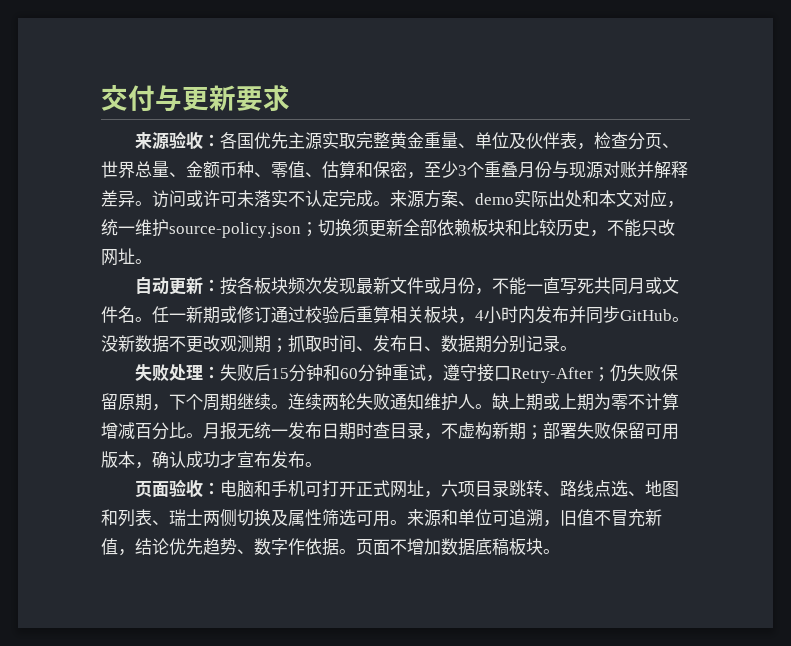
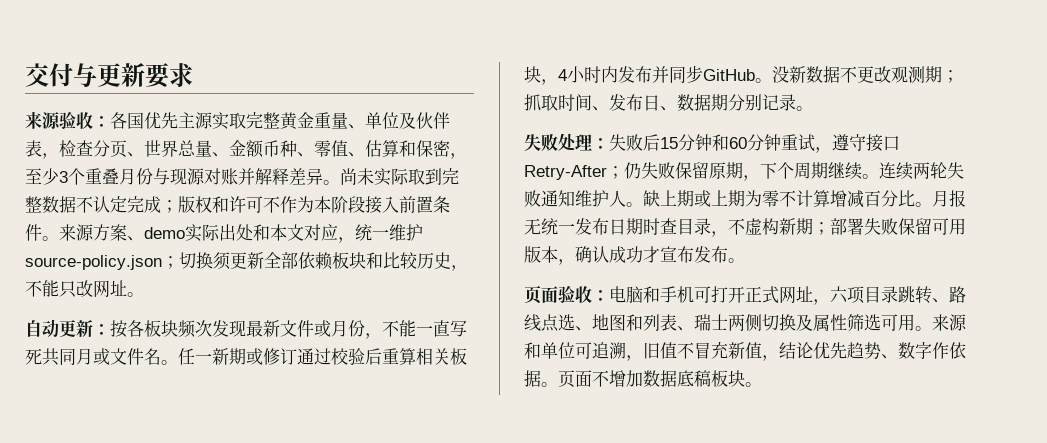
- 访问或许可未落实不认定完成。
+ 尚未实际取到完整数据不认定完成；版权和许可不作为本阶段接入前置条件。

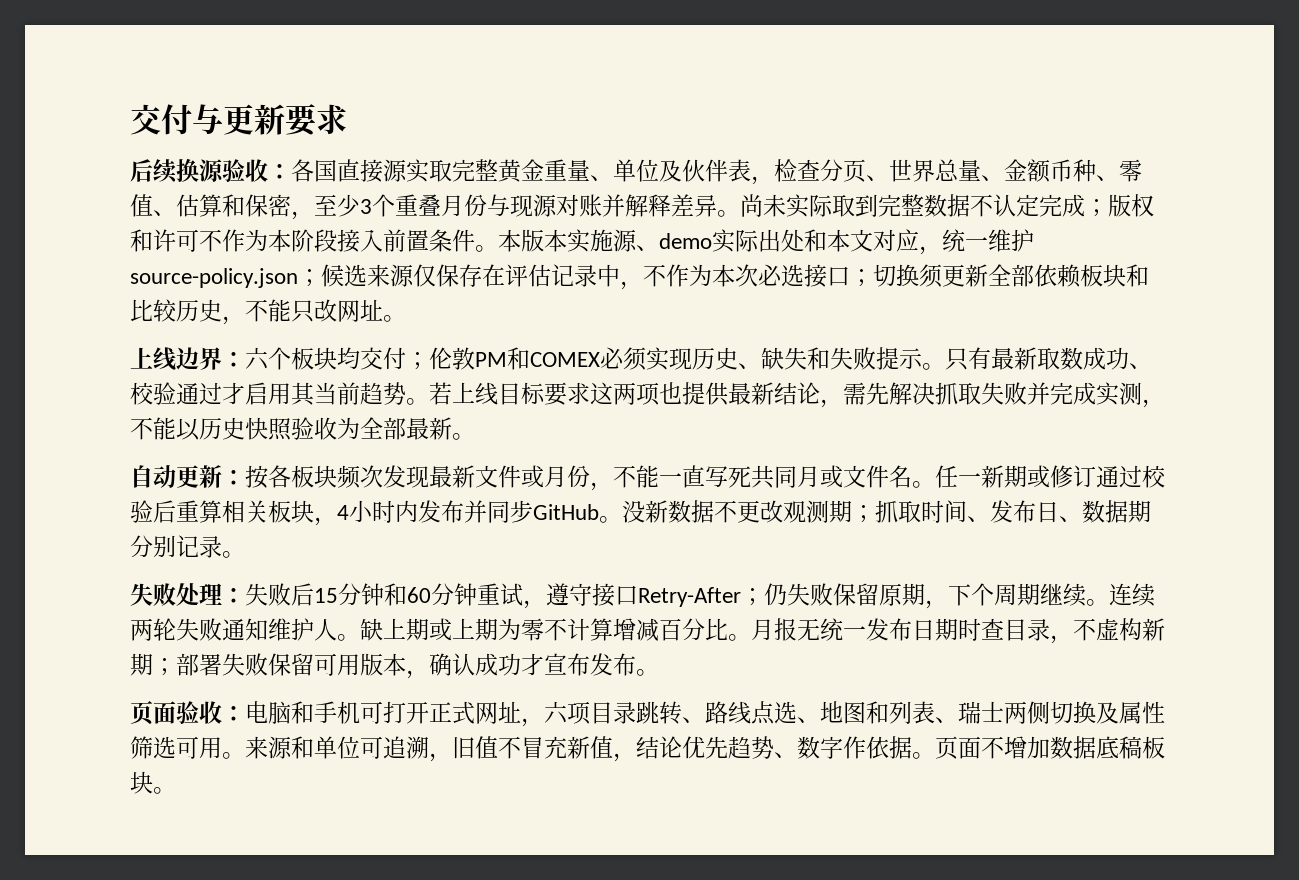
- 来源验收：各国优先主源实取完整黄金重量、单位及伙伴表，检查分页、世界总量、金额币种、零值、估算和保密，至少3个重叠月份与现源对账并解释差异。
+ 后续换源验收：各国直接源实取完整黄金重量、单位及伙伴表，检查分页、世界总量、金额币种、零值、估算和保密，至少3个重叠月份与现源对账并解释差异。
- 来源方案、demo实际出处和本文对应，统一维护source-policy.json；切换须更新全部依赖板块和比较历史，不能只改网址。
+ 本版本实施源、demo实际出处和本文对应，统一维护source-policy.json；候选来源仅保存在评估记录中，不作为本次必选接口；切换须更新全部依赖板块和比较历史，不能只改网址。
+ 上线边界：六个板块均交付；伦敦PM和COMEX必须实现历史、缺失和失败提示。只有最新取数成功、校验通过才启用其当前趋势。若上线目标要求这两项也提供最新结论，需先解决抓取失败并完成实测，不能以历史快照验收为全部最新。

